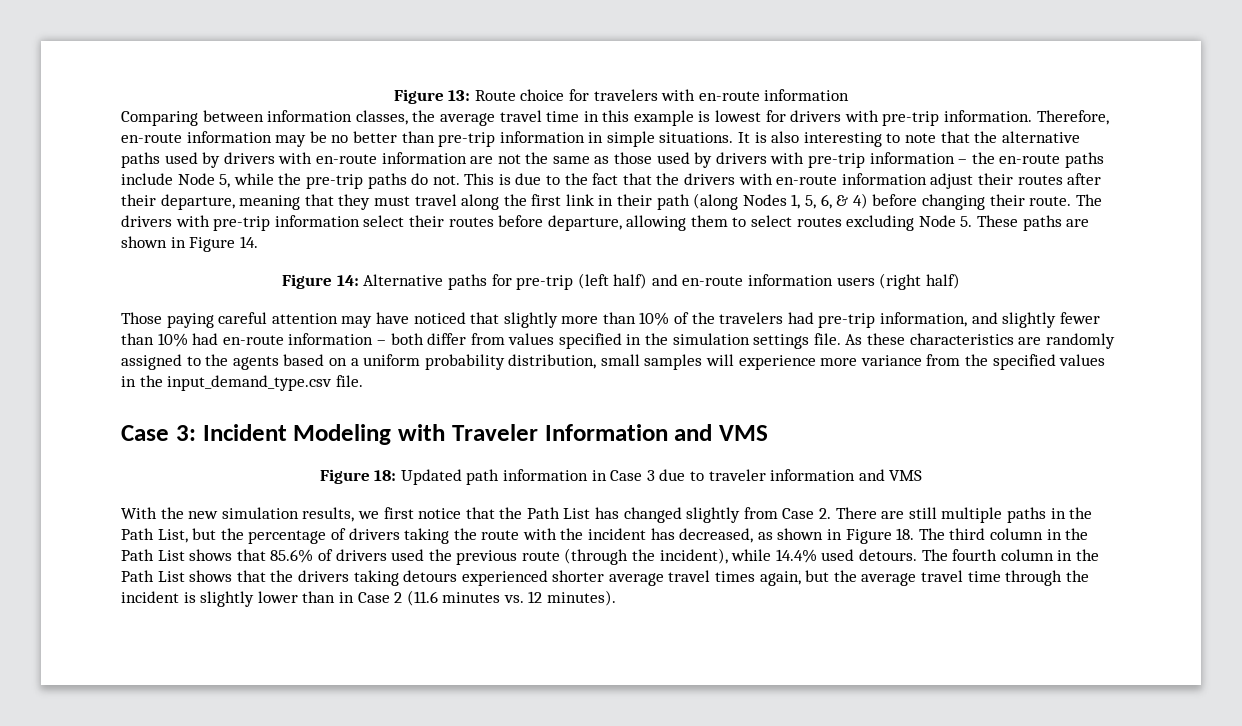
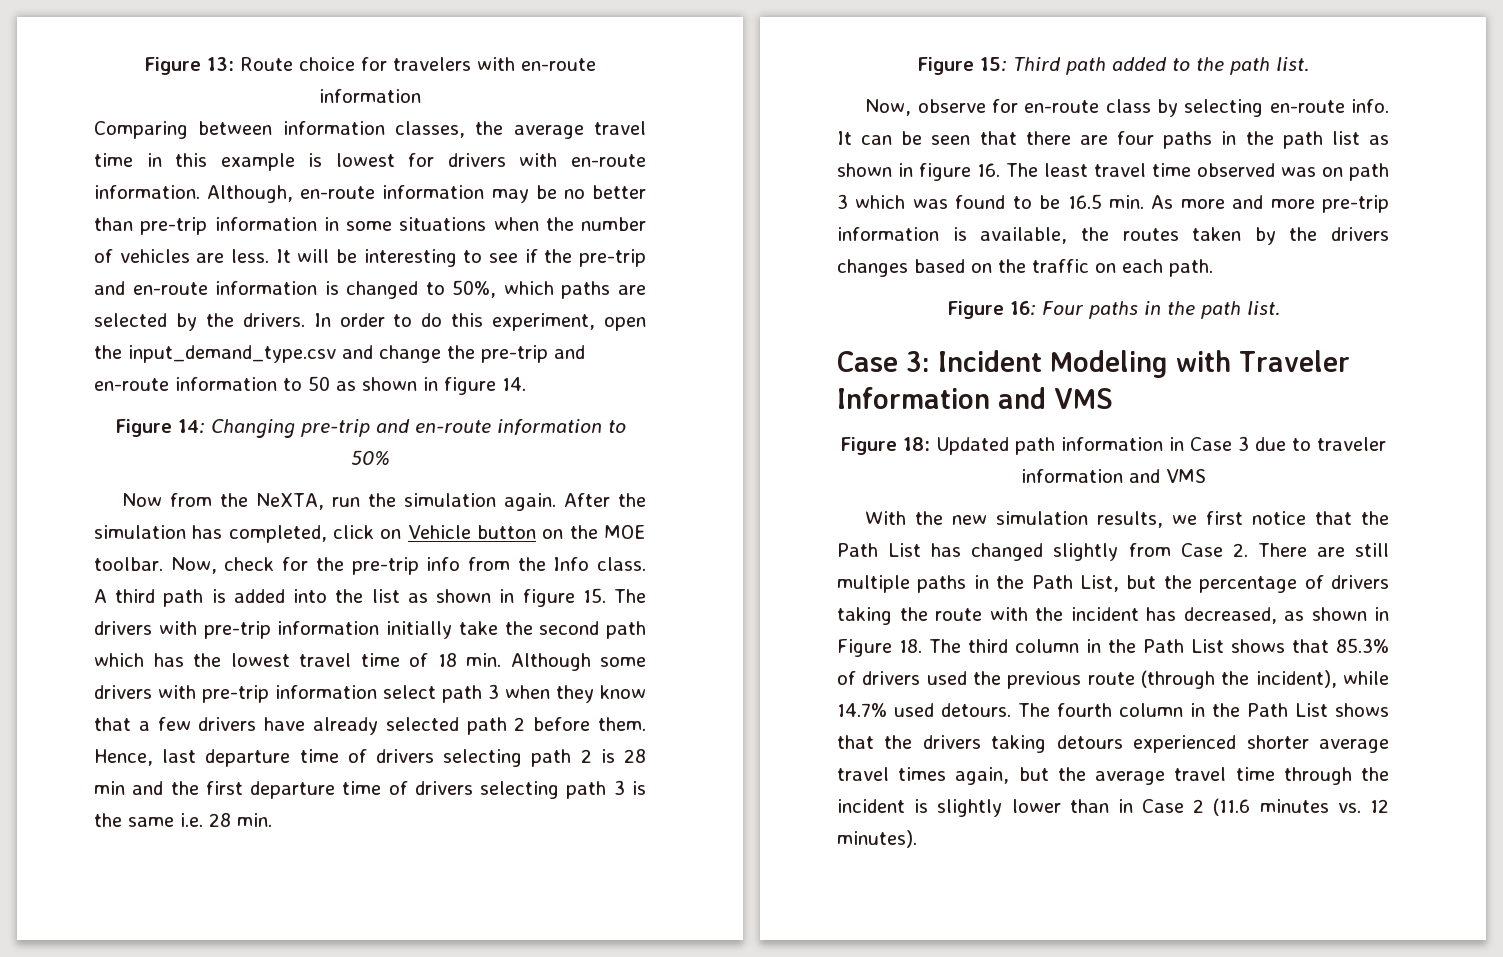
- Comparing between information classes, the average travel time in this example is lowest for drivers with pre-trip information. Therefore, en-route information may be no better than pre-trip information in simple situations. It is also interesting to note that the alternative paths used by drivers with en-route information are not the same as those used by drivers with pre-trip information – the en-route paths include Node 5, while the pre-trip paths do not. This is due to the fact that the drivers with en-route information adjust their routes after their departure, meaning that they must travel along the first link in their path (along Nodes 1, 5, 6, & 4) before changing their route. The drivers with pre-trip information select their routes before departure, allowing them to select routes excluding Node 5. These paths are shown in Figure 14.
- Figure 14: Alternative paths for pre-trip (left half) and en-route information users (right half)
- Those paying careful attention may have noticed that slightly more than 10% of the travelers had pre-trip information, and slightly fewer than 10% had en-route information – both differ from values specified in the simulation settings file. As these characteristics are randomly assigned to the agents based on a uniform probability distribution, small samples will experience more variance from the specified values in the input_demand_type.csv file.
+ Comparing between information classes, the average travel time in this example is lowest for drivers with en-route information. Although, en-route information may be no better than pre-trip information in some situations when the number of vehicles are less. It will be interesting to see if the pre-trip and en-route information is changed to 50%, which paths are selected by the drivers. In order to do this experiment, open the input_demand_type.csv and change the pre-trip and en-route information to 50 as shown in figure 14.
+ Figure 14: Changing pre-trip and en-route information to 50%
+ Now from the NeXTA, run the simulation again. After the simulation has completed, click on Vehicle button on the MOE toolbar. Now, check for the pre-trip info from the Info class. A third path is added into the list as shown in figure 15. The drivers with pre-trip information initially take the second path which has the lowest travel time of 18 min. Although some drivers with pre-trip information select path 3 when they know that a few drivers have already selected path 2 before them. Hence, last departure time of drivers selecting path 2 is 28 min and the first departure time of drivers selecting path 3 is the same i.e. 28 min.
+ Figure 15: Third path added to the path list.
+ Now, observe for en-route class by selecting en-route info. It can be seen that there are four paths in the path list as shown in figure 16. The least travel time observed was on path 3 which was found to be 16.5 min. As more and more pre-trip information is available, the routes taken by the drivers changes based on the traffic on each path.
+ Figure 16: Four paths in the path list.
- With the new simulation results, we first notice that the Path List has changed slightly from Case 2. There are still multiple paths in the Path List, but the percentage of drivers taking the route with the incident has decreased, as shown in Figure 18. The third column in the Path List shows that 85.6% of drivers used the previous route (through the incident), while 14.4% used detours.
+ With the new simulation results, we first notice that the Path List has changed slightly from Case 2. There are still multiple paths in the Path List, but the percentage of drivers taking the route with the incident has decreased, as shown in Figure 18. The third column in the Path List shows that 85.3% of drivers used the previous route (through the incident), while 14.7% used detours.

